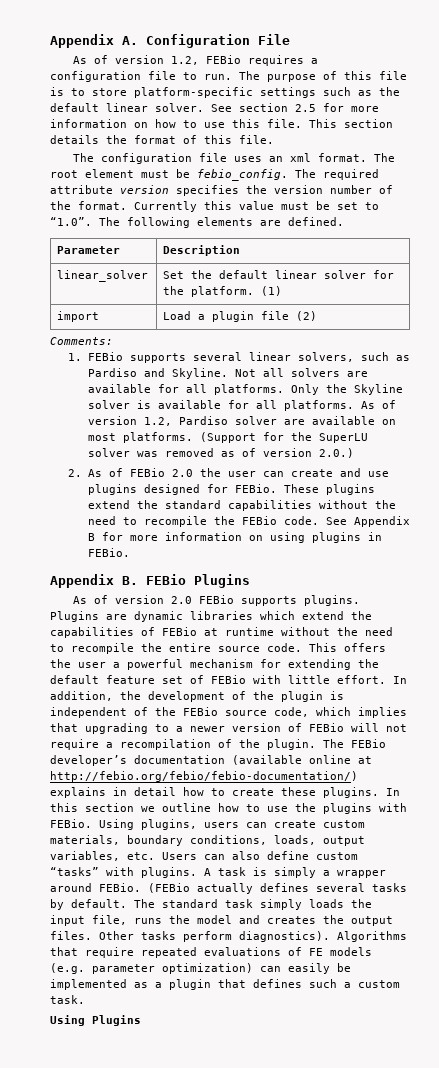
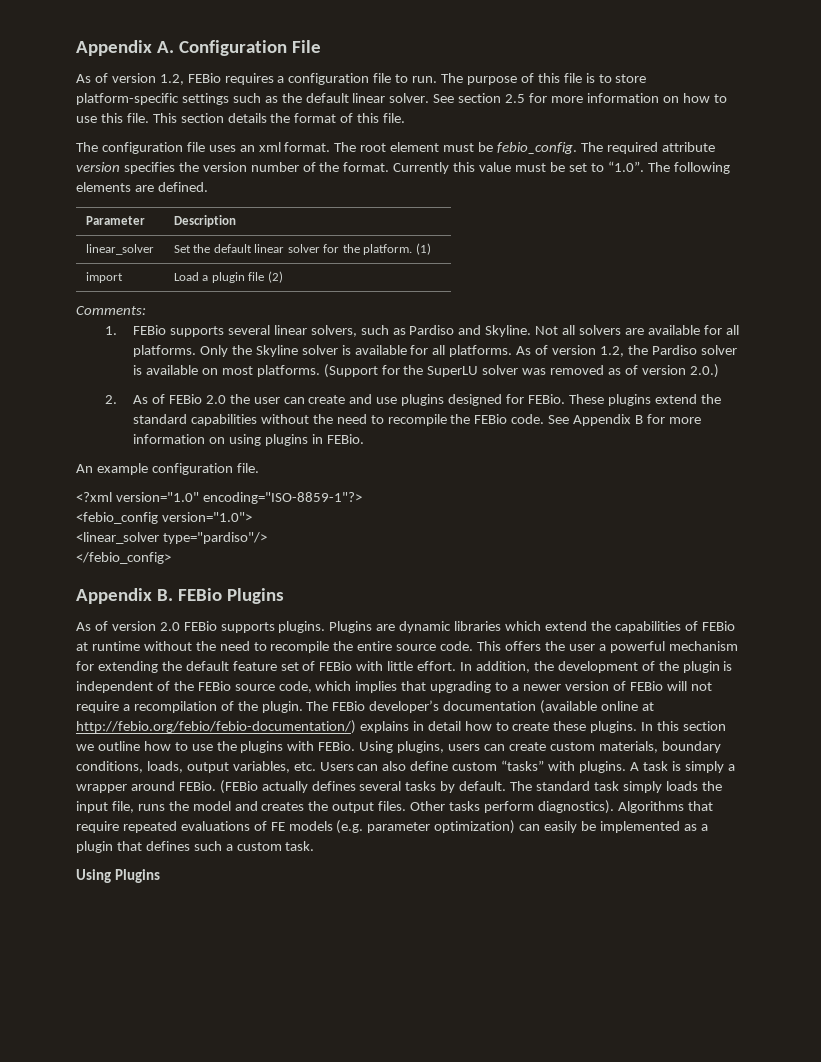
- As of version 1.2, Pardiso solver are available on most platforms.
+ As of version 1.2, the Pardiso solver is available on most platforms.
+ An example configuration file.
+ <?xml version="1.0" encoding="ISO-8859-1"?>
+ <febio_config version="1.0">
+ <linear_solver type="pardiso"/>
+ </febio_config>

